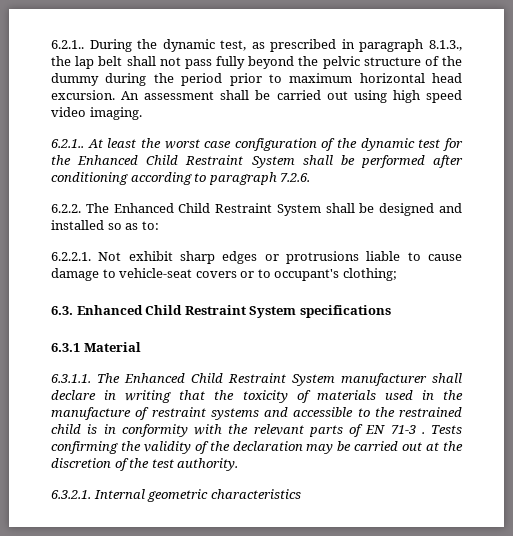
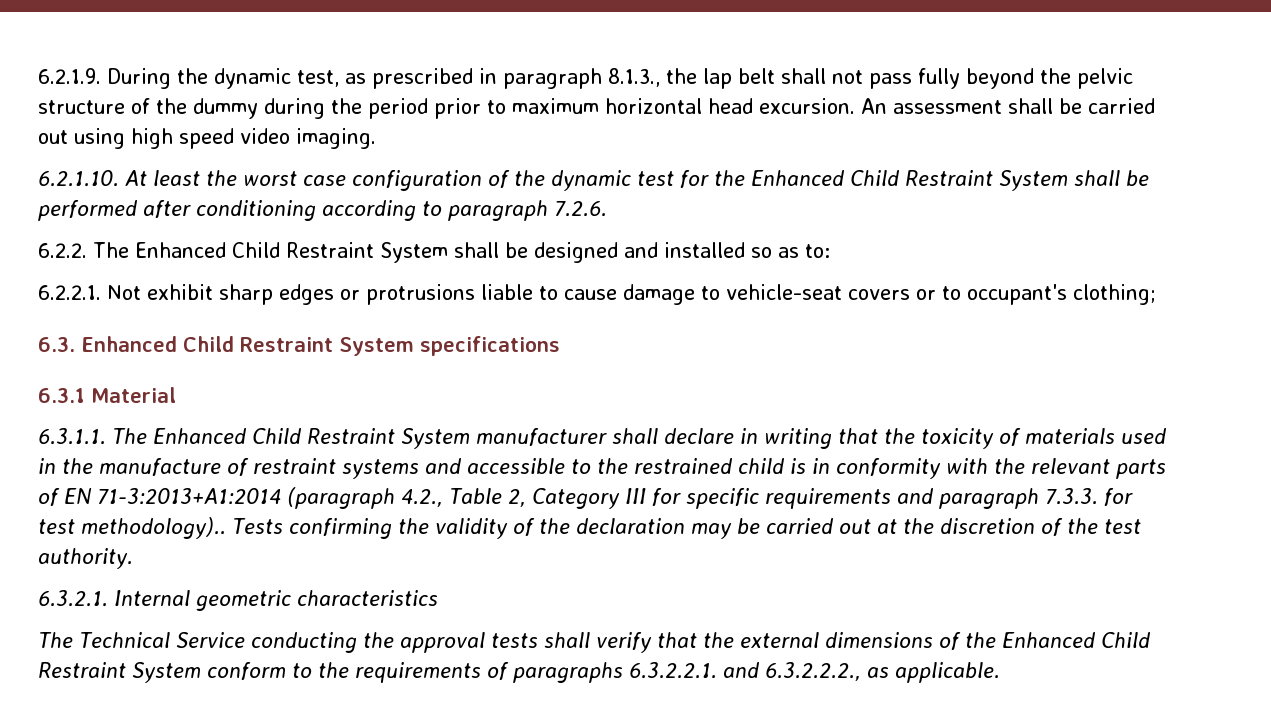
- 6.2.1.. During the dynamic test, as prescribed in paragraph 8.1.3., the lap belt shall not pass fully beyond the pelvic structure of the dummy during the period prior to maximum horizontal head excursion.
+ 6.2.1.9. During the dynamic test, as prescribed in paragraph 8.1.3., the lap belt shall not pass fully beyond the pelvic structure of the dummy during the period prior to maximum horizontal head excursion.
- 6.2.1.. At least the worst case configuration of the dynamic test for the Enhanced Child Restraint System shall be performed after conditioning according to paragraph 7.2.6.
+ 6.2.1.10. At least the worst case configuration of the dynamic test for the Enhanced Child Restraint System shall be performed after conditioning according to paragraph 7.2.6.
- 6.3.1.1. The Enhanced Child Restraint System manufacturer shall declare in writing that the toxicity of materials used in the manufacture of restraint systems and accessible to the restrained child is in conformity with the relevant parts of EN 71-3 .
+ 6.3.1.1. The Enhanced Child Restraint System manufacturer shall declare in writing that the toxicity of materials used in the manufacture of restraint systems and accessible to the restrained child is in conformity with the relevant parts of EN 71-3:2013+A1:2014 (paragraph 4.2., Table 2, Category III for specific requirements and paragraph 7.3.3. for test methodology)..
+ The Technical Service conducting the approval tests shall verify that the external dimensions of the Enhanced Child Restraint System conform to the requirements of paragraphs 6.3.2.2.1. and 6.3.2.2.2., as applicable.

